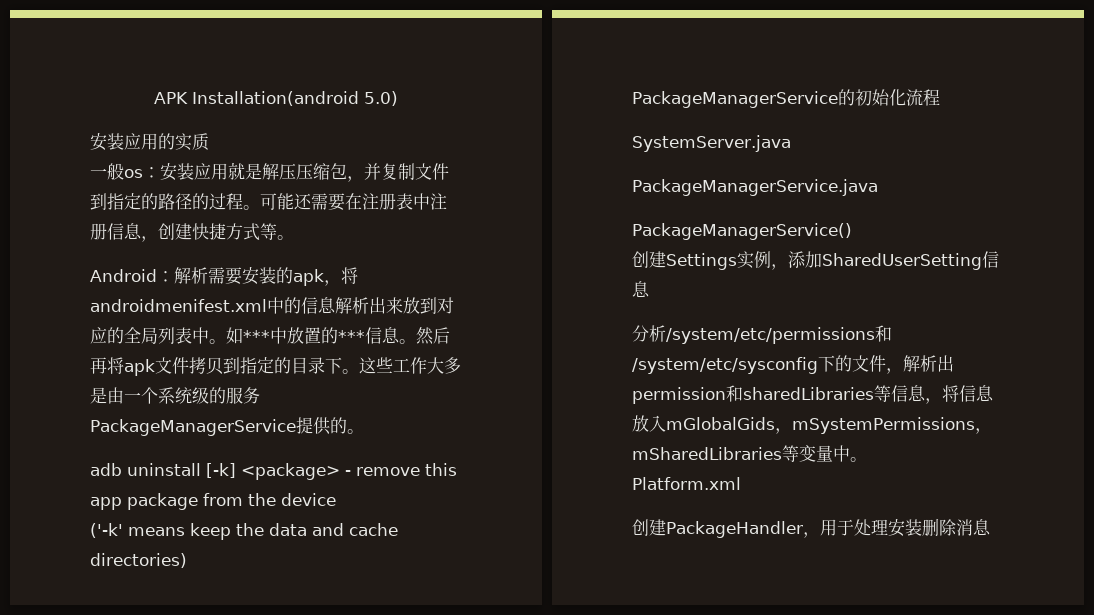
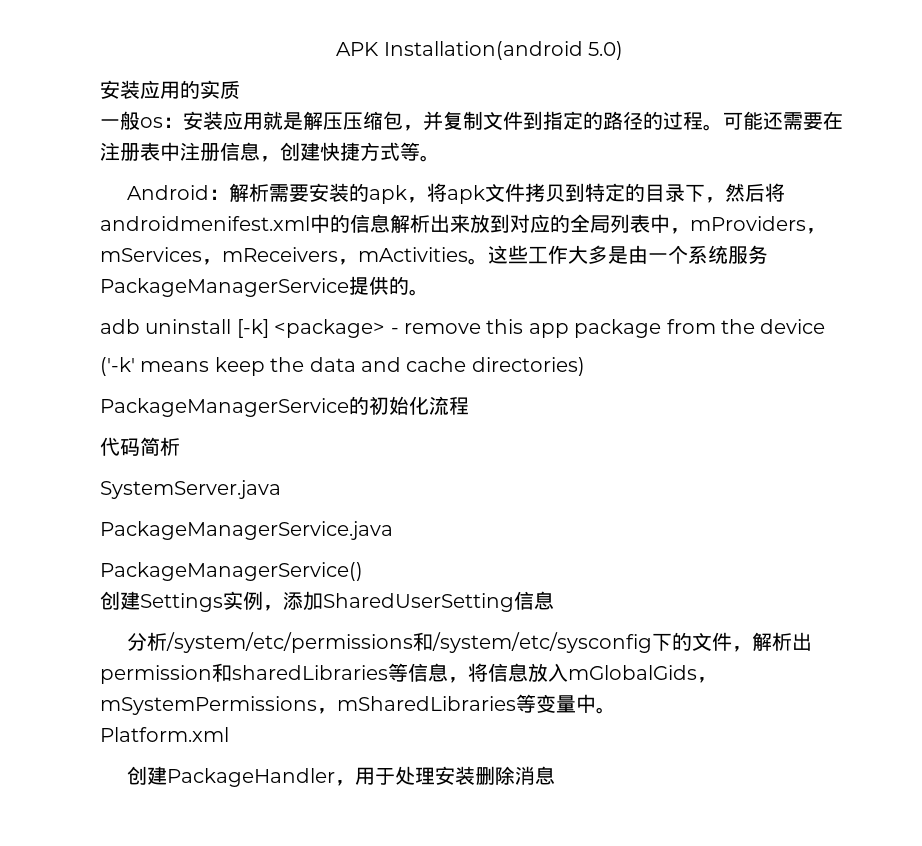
- Android：解析需要安装的apk，将androidmenifest.xml中的信息解析出来放到对应的全局列表中。如***中放置的***信息。然后再将apk文件拷贝到指定的目录下。
+ Android：解析需要安装的apk，将apk文件拷贝到特定的目录下，然后将androidmenifest.xml中的信息解析出来放到对应的全局列表中，mProviders，mServices，mReceivers，mActivities。
- 这些工作大多是由一个系统级的服务PackageManagerService提供的。
+ 这些工作大多是由一个系统服务PackageManagerService提供的。
+ 代码简析

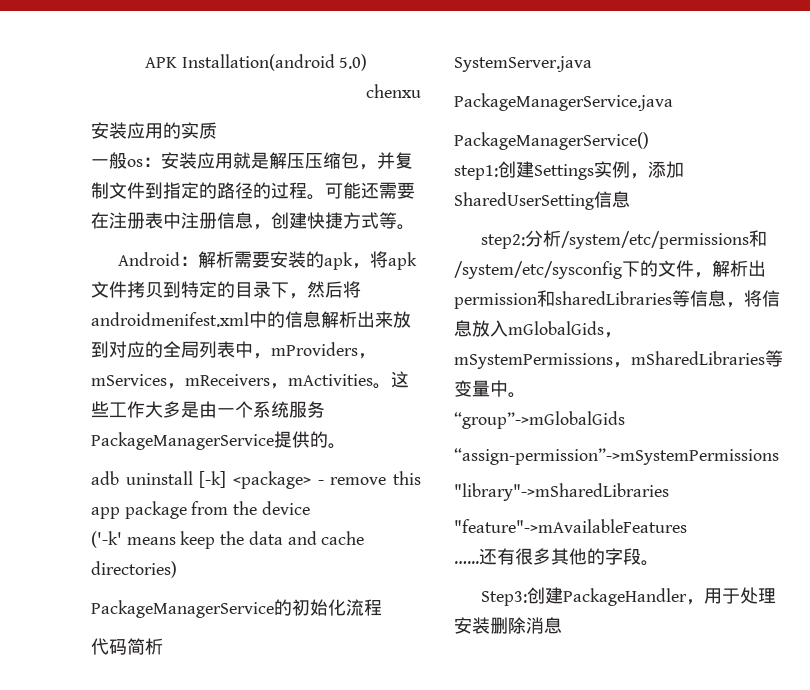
+ chenxu
- 创建Settings实例，添加SharedUserSetting信息
+ step1:创建Settings实例，添加SharedUserSetting信息
- 分析/system/etc/permissions和/system/etc/sysconfig下的文件，解析出permission和sharedLibraries等信息，将信息放入mGlobalGids，mSystemPermissions，mSharedLibraries等变量中。
+ step2:分析/system/etc/permissions和/system/etc/sysconfig下的文件，解析出permission和sharedLibraries等信息，将信息放入mGlobalGids，mSystemPermissions，mSharedLibraries等变量中。
- Platform.xml
- 创建PackageHandler，用于处理安装删除消息
+ “group”->mGlobalGids
+ “assign-permission”->mSystemPermissions
+ "library"->mSharedLibraries
+ "feature"->mAvailableFeatures
+ …...还有很多其他的字段。
+ Step3:创建PackageHandler，用于处理安装删除消息

